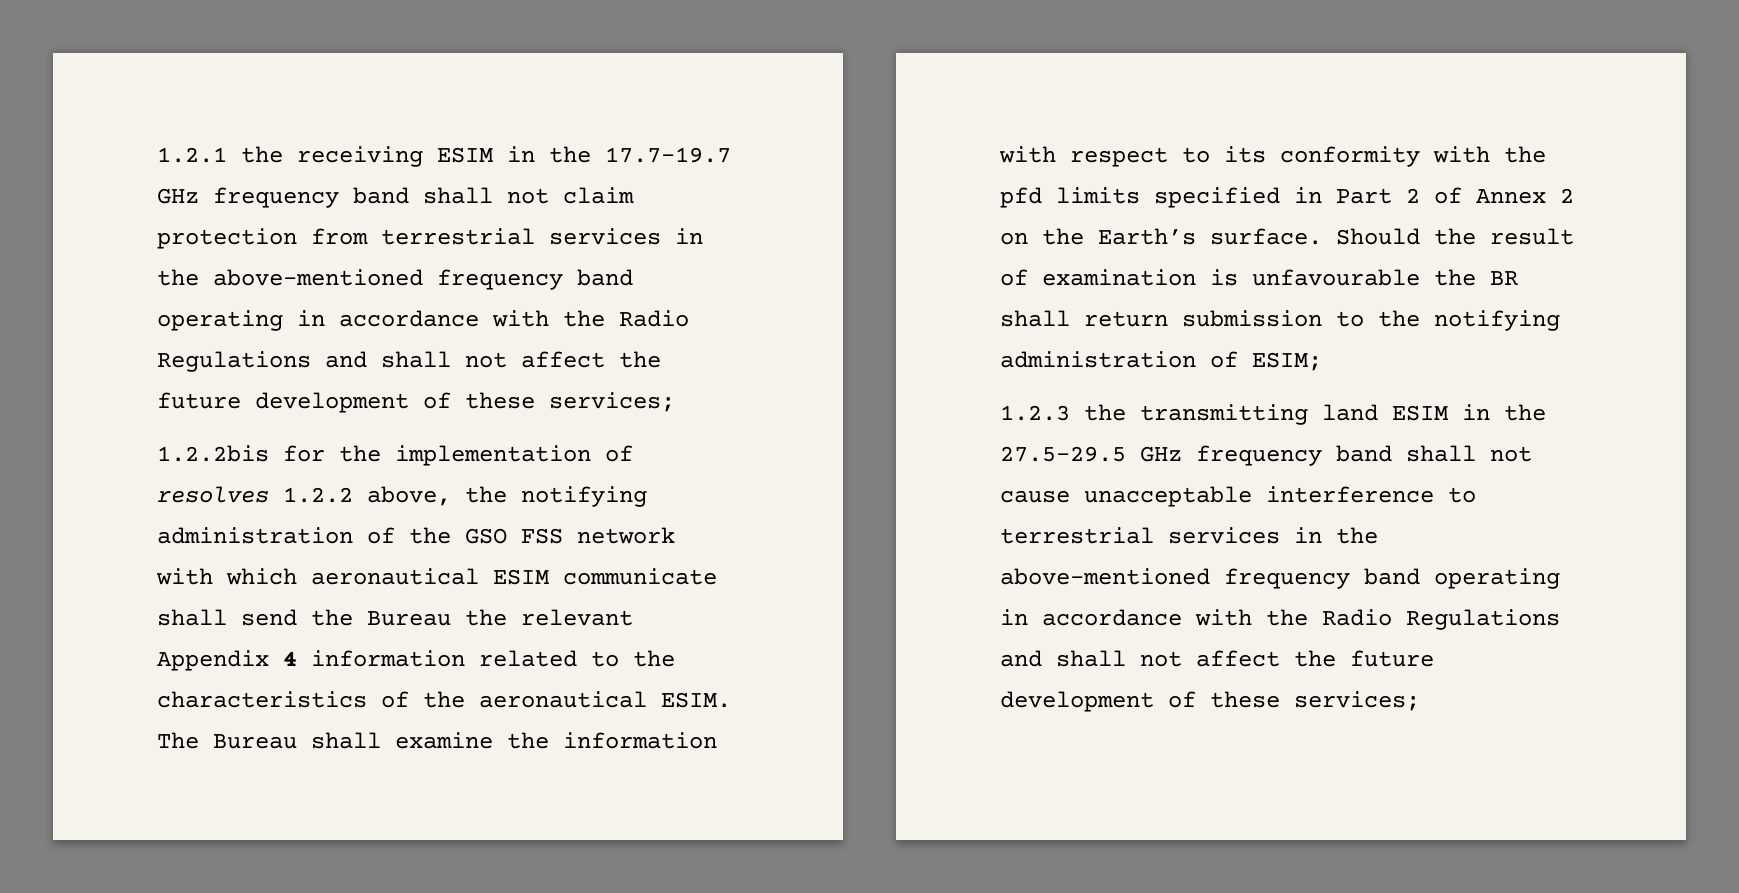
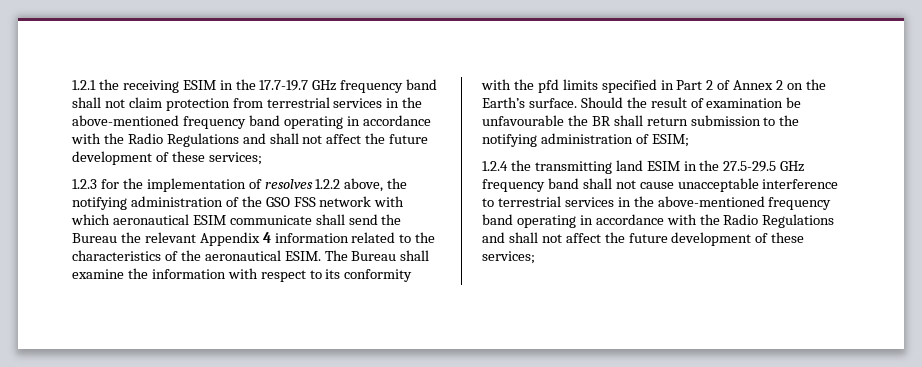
- 1.2.2bis for the implementation of resolves 1.2.2 above, the notifying administration of the GSO FSS network with which aeronautical ESIM communicate shall send the Bureau the relevant Appendix 4 information related to the characteristics of the aeronautical ESIM.
+ 1.2.3 for the implementation of resolves 1.2.2 above, the notifying administration of the GSO FSS network with which aeronautical ESIM communicate shall send the Bureau the relevant Appendix 4 information related to the characteristics of the aeronautical ESIM.
- Should the result of examination is unfavourable the BR shall return submission to the notifying administration of ESIM;
+ Should the result of examination be unfavourable the BR shall return submission to the notifying administration of ESIM;
- 1.2.3 the transmitting land ESIM in the 27.5-29.5 GHz frequency band shall not cause unacceptable interference to terrestrial services in the above-mentioned frequency band operating in accordance with the Radio Regulations and shall not affect the future development of these services;
+ 1.2.4 the transmitting land ESIM in the 27.5-29.5 GHz frequency band shall not cause unacceptable interference to terrestrial services in the above-mentioned frequency band operating in accordance with the Radio Regulations and shall not affect the future development of these services;

